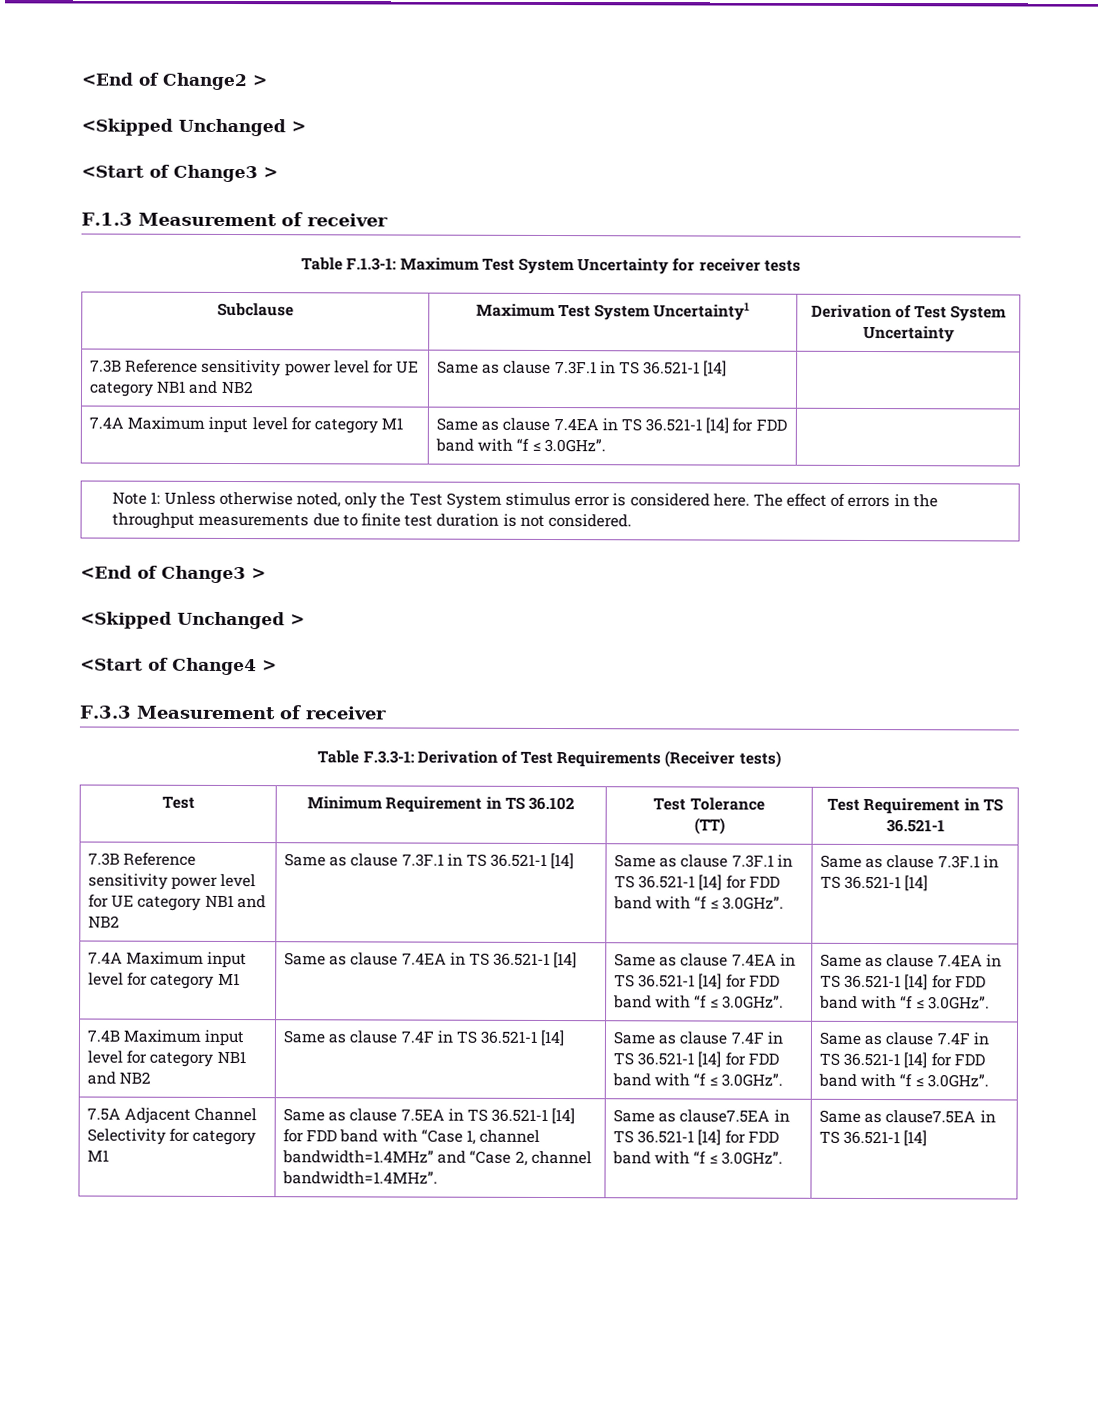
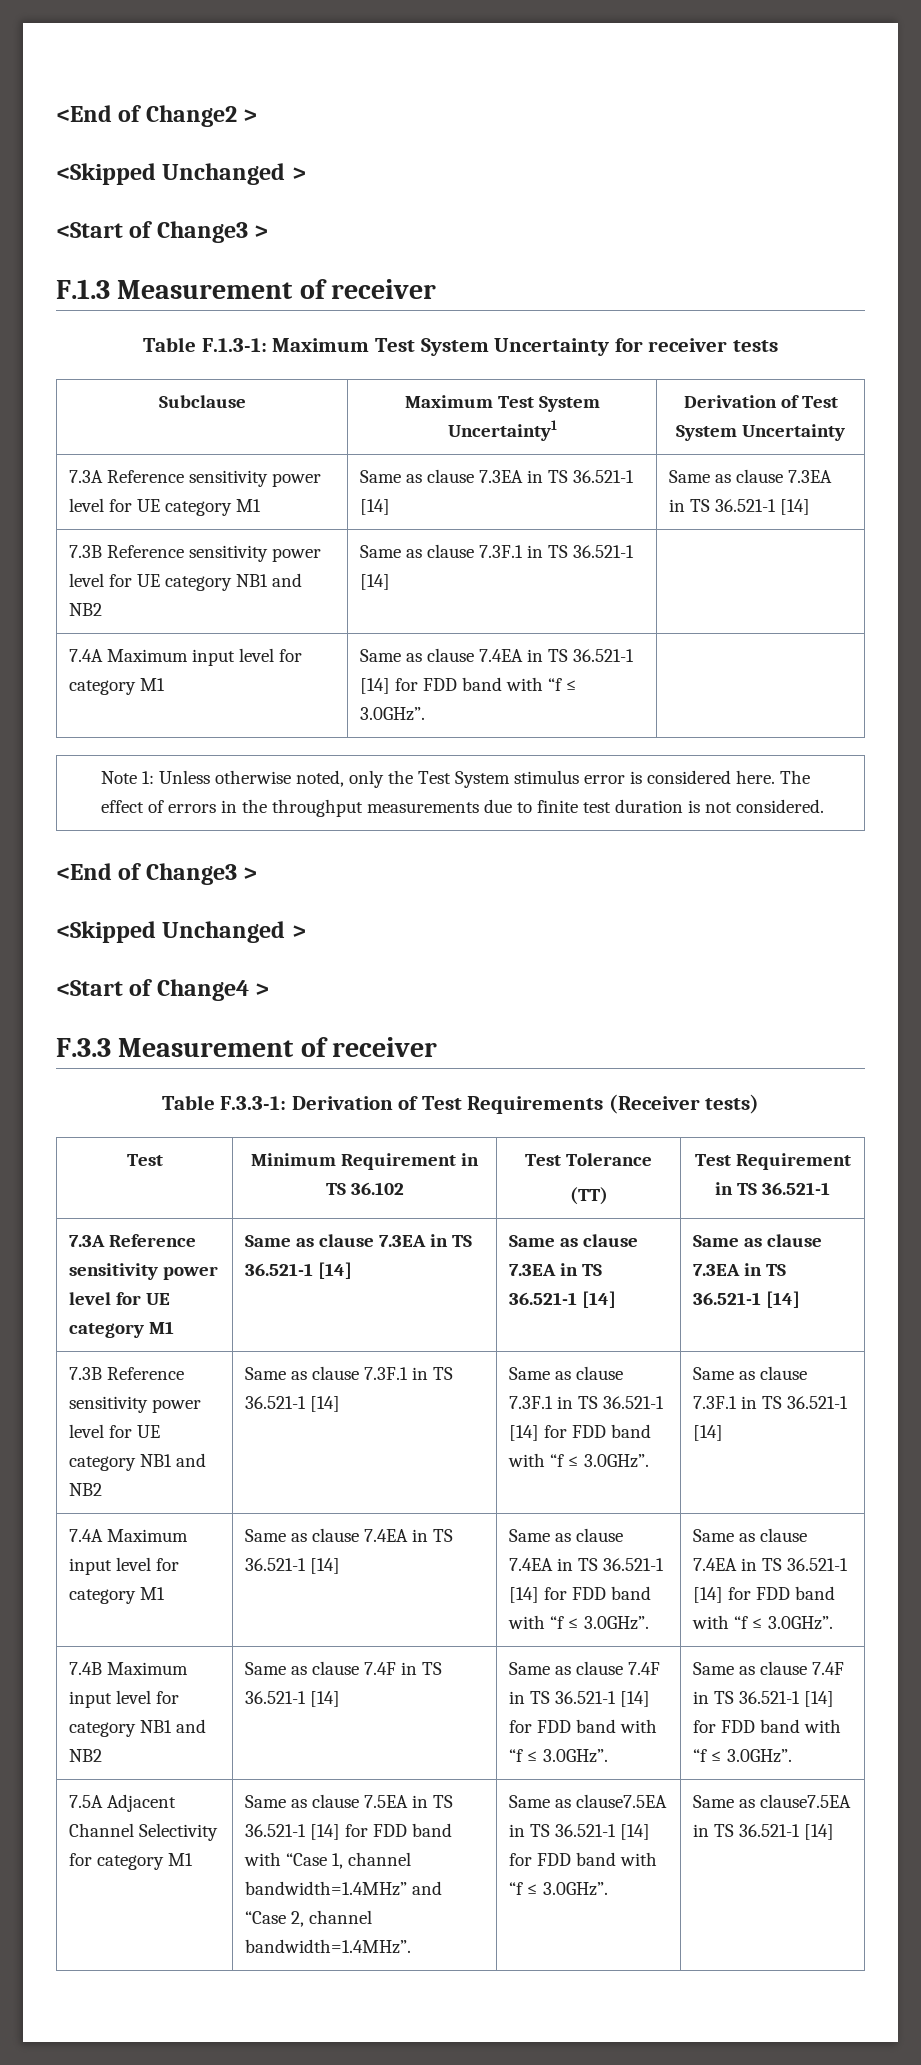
  Subclause | Maximum Test System Uncertainty1 | Derivation of Test System Uncertainty
+ 7.3A Reference sensitivity power level for UE category M1 | Same as clause 7.3EA in TS 36.521-1 [14] | Same as clause 7.3EA in TS 36.521-1 [14]
+ 7.3A Reference sensitivity power level for UE category M1 | Same as clause 7.3EA in TS 36.521-1 [14] | Same as clause 7.3EA in TS 36.521-1 [14] | Same as clause 7.3EA in TS 36.521-1 [14]

